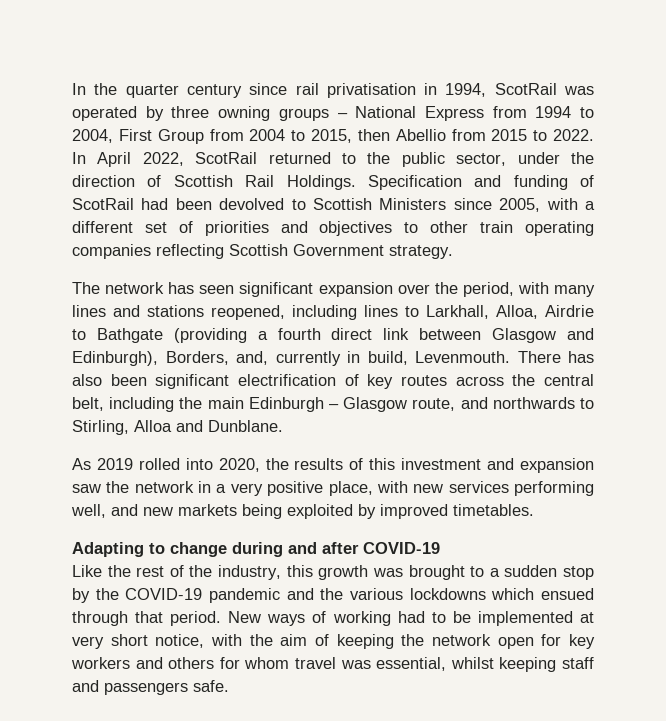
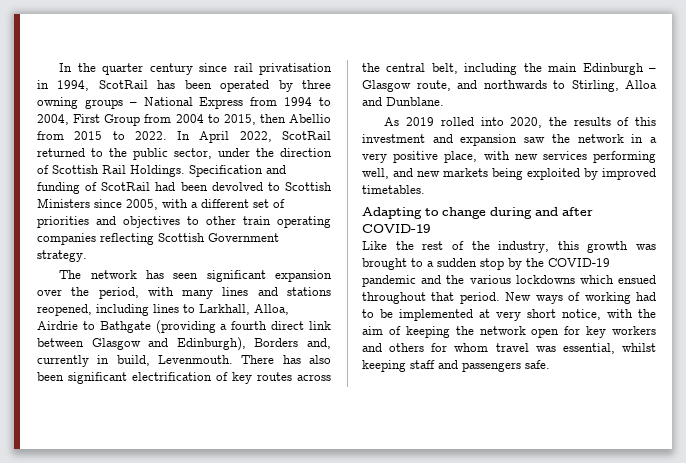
- In the quarter century since rail privatisation in 1994, ScotRail was operated by three owning groups – National Express from 1994 to 2004, First Group from 2004 to 2015, then Abellio from 2015 to 2022.
+ In the quarter century since rail privatisation in 1994, ScotRail has been operated by three owning groups – National Express from 1994 to 2004, First Group from 2004 to 2015, then Abellio from 2015 to 2022.
- The network has seen significant expansion over the period, with many lines and stations reopened, including lines to Larkhall, Alloa, Airdrie to Bathgate (providing a fourth direct link between Glasgow and Edinburgh), Borders, and, currently in build, Levenmouth.
+ The network has seen significant expansion over the period, with many lines and stations reopened, including lines to Larkhall, Alloa, Airdrie to Bathgate (providing a fourth direct link between Glasgow and Edinburgh), Borders and, currently in build, Levenmouth.
- Like the rest of the industry, this growth was brought to a sudden stop by the COVID-19 pandemic and the various lockdowns which ensued through that period.
+ Like the rest of the industry, this growth was brought to a sudden stop by the COVID-19 pandemic and the various lockdowns which ensued throughout that period.

